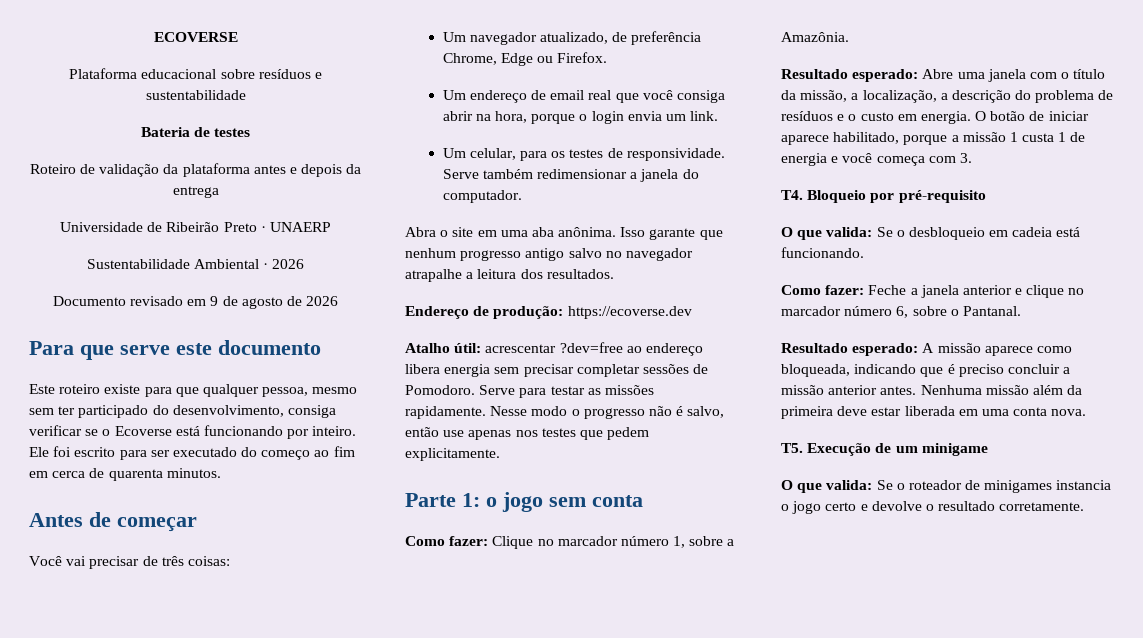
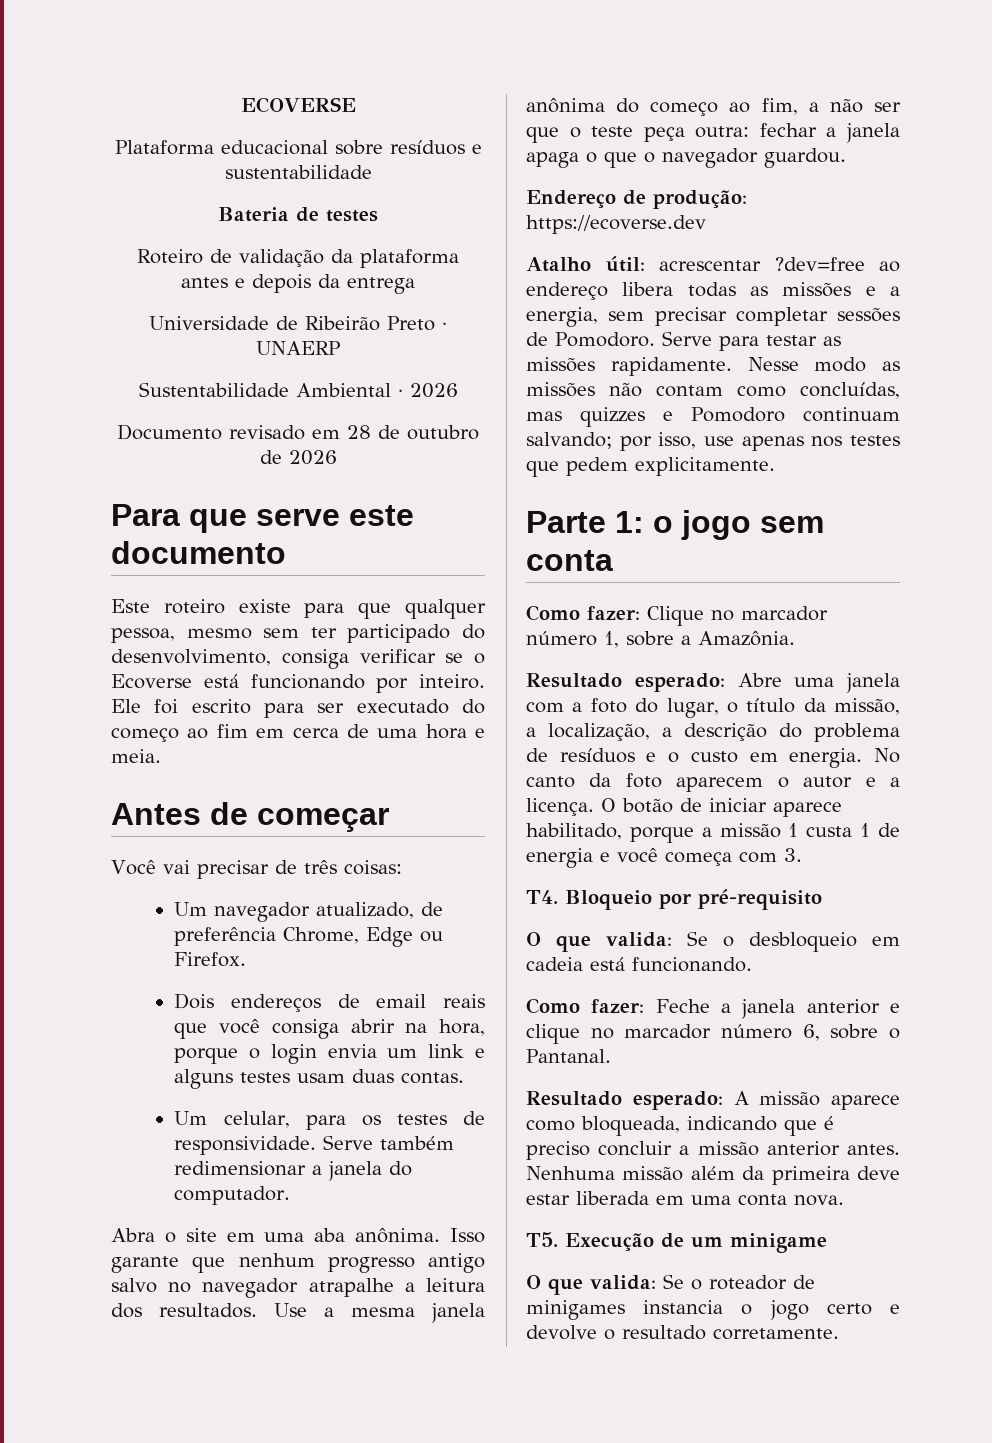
- Documento revisado em 9 de agosto de 2026
+ Documento revisado em 28 de outubro de 2026
- Ele foi escrito para ser executado do começo ao fim em cerca de quarenta minutos.
+ Ele foi escrito para ser executado do começo ao fim em cerca de uma hora e meia.
- Um endereço de email real que você consiga abrir na hora, porque o login envia um link.
+ Dois endereços de email reais que você consiga abrir na hora, porque o login envia um link e alguns testes usam duas contas.
+ Use a mesma janela anônima do começo ao fim, a não ser que o teste peça outra: fechar a janela apaga o que o navegador guardou.
- Atalho útil: acrescentar ?dev=free ao endereço libera energia sem precisar completar sessões de Pomodoro.
+ Atalho útil: acrescentar ?dev=free ao endereço libera todas as missões e a energia, sem precisar completar sessões de Pomodoro.
- Nesse modo o progresso não é salvo, então use apenas nos testes que pedem explicitamente.
+ Nesse modo as missões não contam como concluídas, mas quizzes e Pomodoro continuam salvando; por isso, use apenas nos testes que pedem explicitamente.
- Resultado esperado: Abre uma janela com o título da missão, a localização, a descrição do problema de resíduos e o custo em energia.
+ Resultado esperado: Abre uma janela com a foto do lugar, o título da missão, a localização, a descrição do problema de resíduos e o custo em energia.
+ No canto da foto aparecem o autor e a licença.

